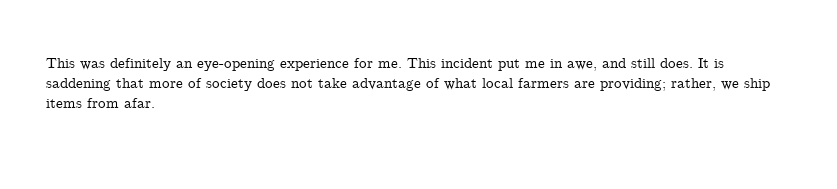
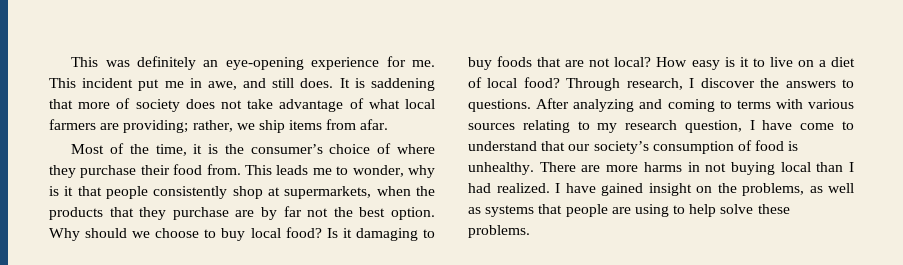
+ Most of the time, it is the consumer’s choice of where they purchase their food from. This leads me to wonder, why is it that people consistently shop at supermarkets, when the products that they purchase are by far not the best option. Why should we choose to buy local food? Is it damaging to buy foods that are not local? How easy is it to live on a diet of local food? Through research, I discover the answers to questions. After analyzing and coming to terms with various sources relating to my research question, I have come to understand that our society’s consumption of food is unhealthy. There are more harms in not buying local than I had realized. I have gained insight on the problems, as well as systems that people are using to help solve these problems.

